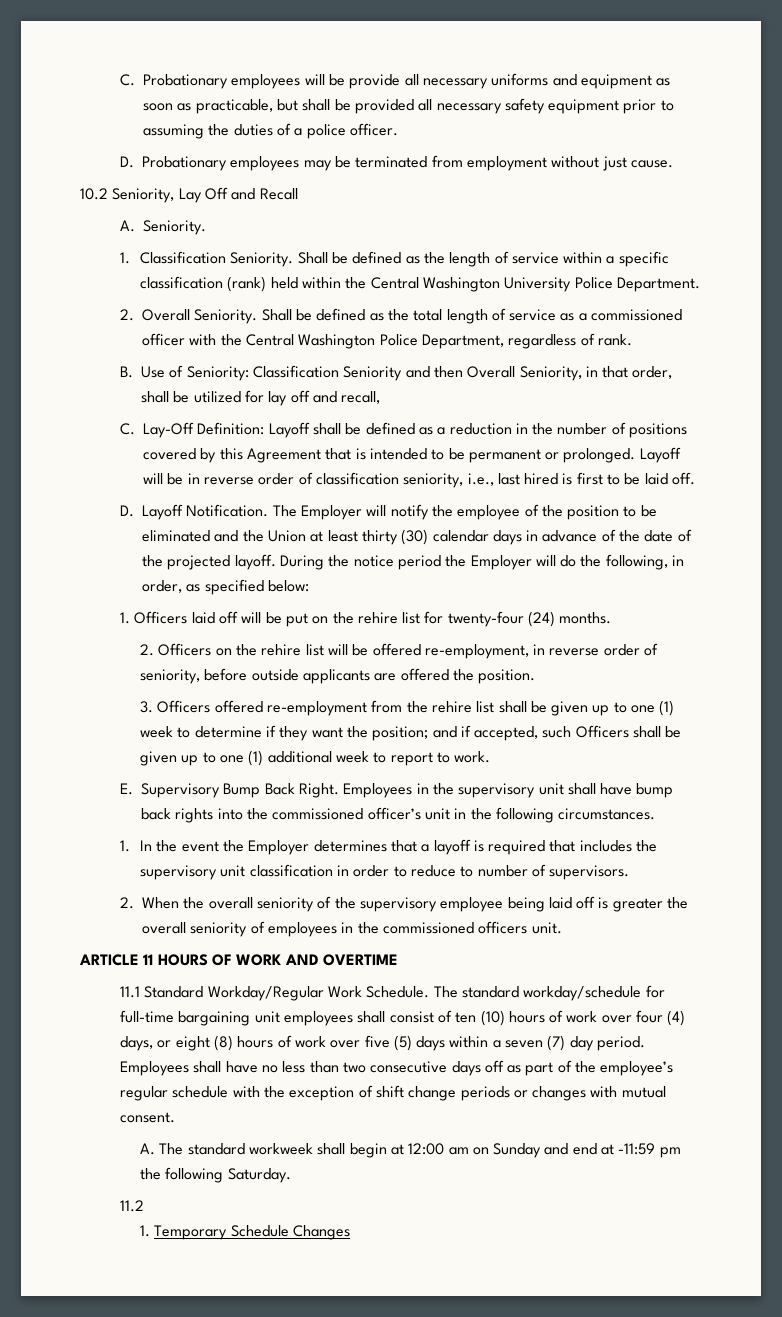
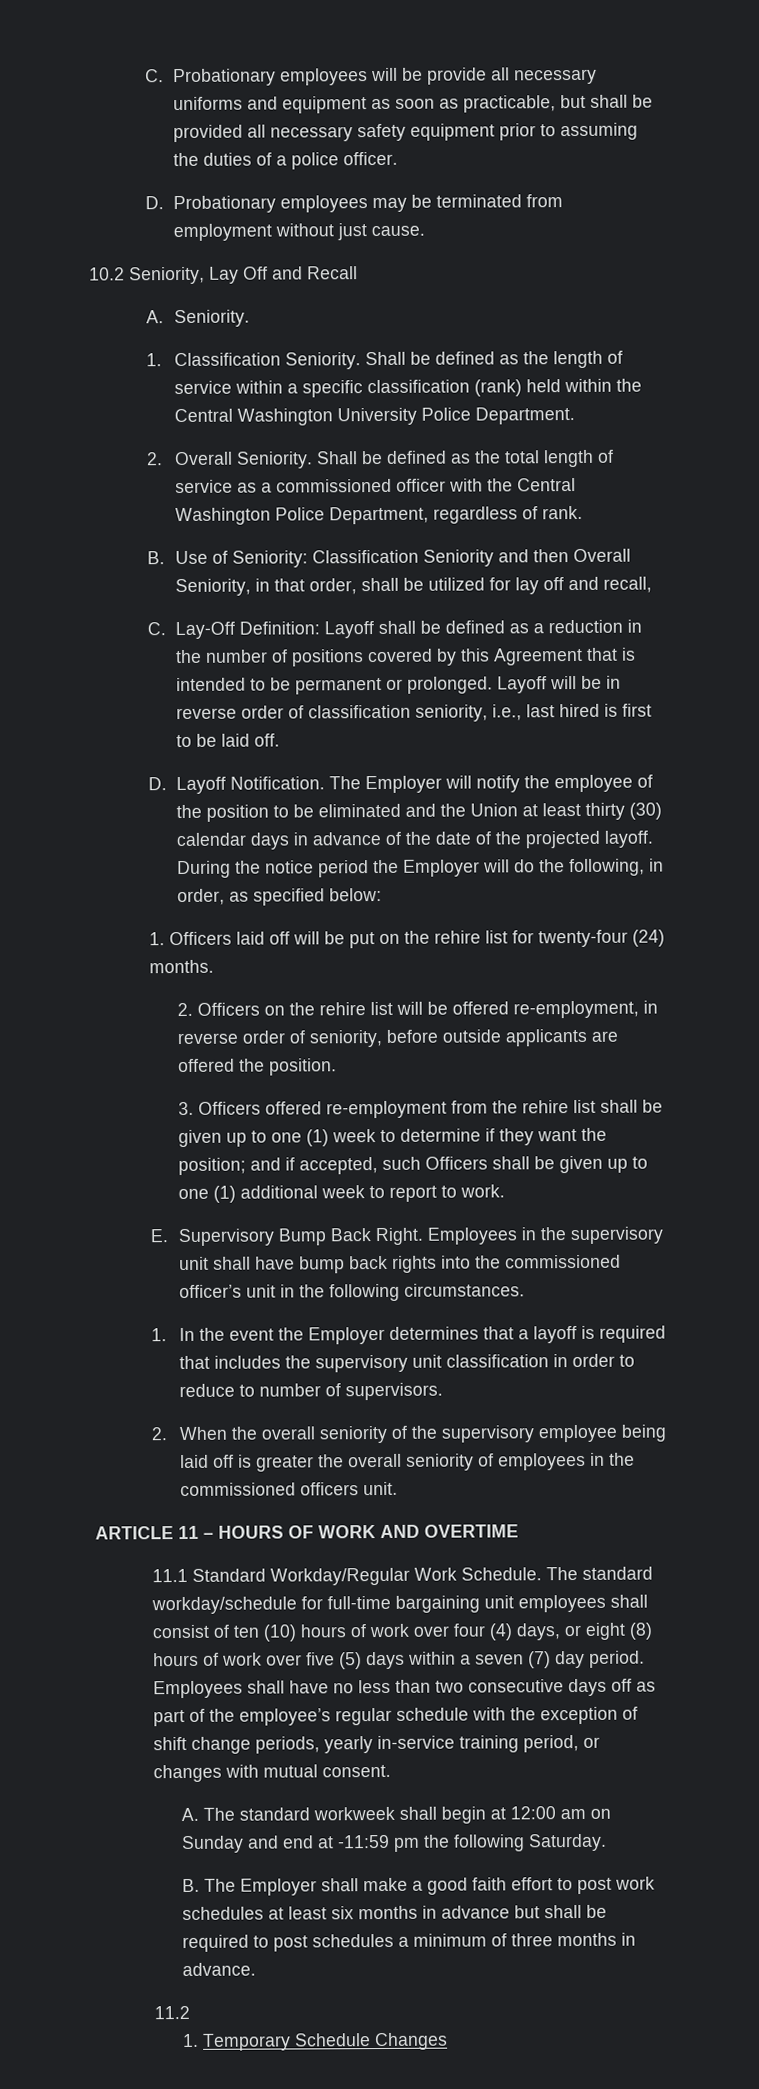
- ARTICLE 11 HOURS OF WORK AND OVERTIME
+ ARTICLE 11 – HOURS OF WORK AND OVERTIME
- Employees shall have no less than two consecutive days off as part of the employee’s regular schedule with the exception of shift change periods or changes with mutual consent.
+ Employees shall have no less than two consecutive days off as part of the employee’s regular schedule with the exception of shift change periods, yearly in-service training period, or changes with mutual consent.
+ B. The Employer shall make a good faith effort to post work schedules at least six months in advance but shall be required to post schedules a minimum of three months in advance.

